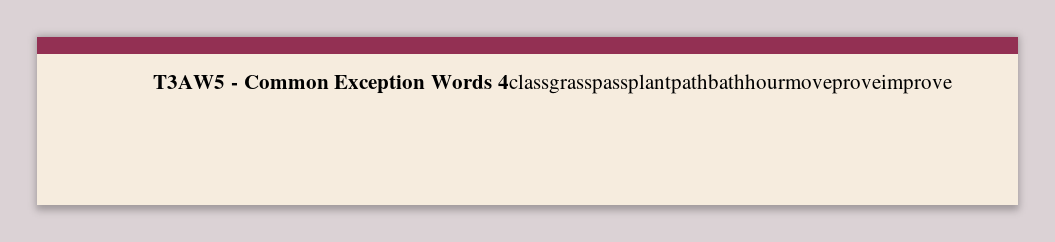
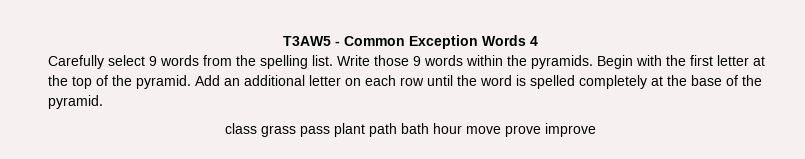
- T3AW5 - Common Exception Words 4classgrasspassplantpathbathhourmoveproveimprove
+ T3AW5 - Common Exception Words 4
+ Carefully select 9 words from the spelling list. Write those 9 words within the pyramids. Begin with the first letter at the top of the pyramid. Add an additional letter on each row until the word is spelled completely at the base of the pyramid.
+ class grass pass plant path bath hour move prove improve

